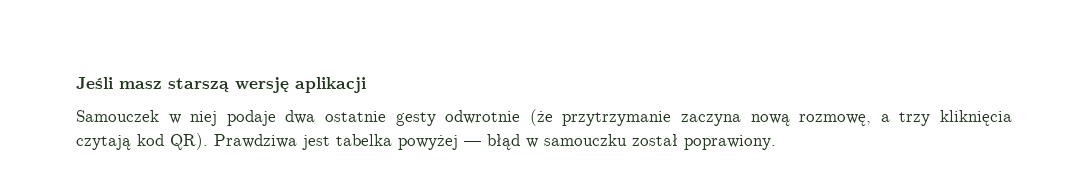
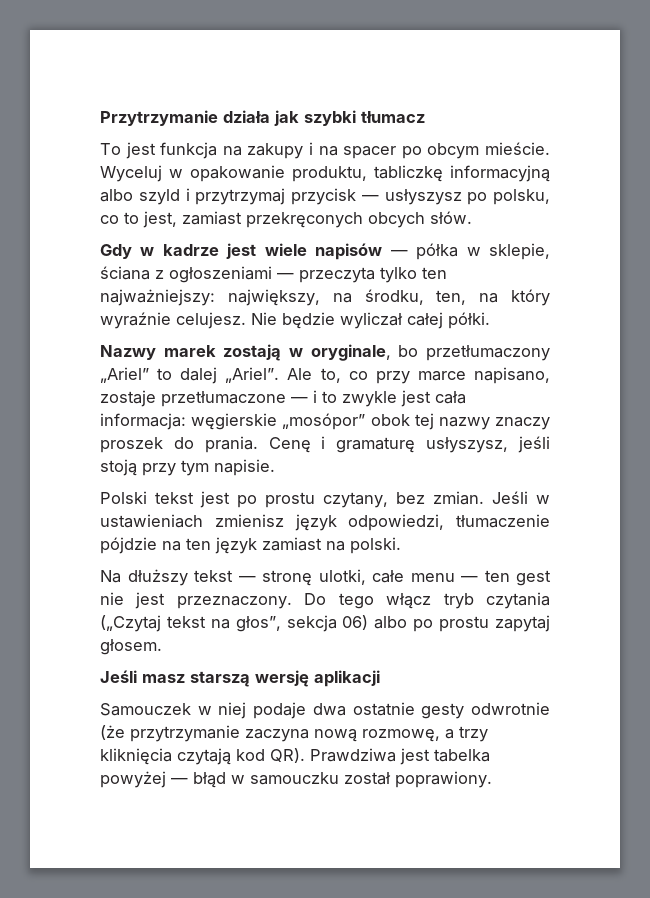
+ Przytrzymanie działa jak szybki tłumacz
+ To jest funkcja na zakupy i na spacer po obcym mieście. Wyceluj w opakowanie produktu, tabliczkę informacyjną albo szyld i przytrzymaj przycisk — usłyszysz po polsku, co to jest, zamiast przekręconych obcych słów.
+ Gdy w kadrze jest wiele napisów — półka w sklepie, ściana z ogłoszeniami — przeczyta tylko ten najważniejszy: największy, na środku, ten, na który wyraźnie celujesz. Nie będzie wyliczał całej półki.
+ Nazwy marek zostają w oryginale, bo przetłumaczony „Ariel” to dalej „Ariel”. Ale to, co przy marce napisano, zostaje przetłumaczone — i to zwykle jest cała informacja: węgierskie „mosópor” obok tej nazwy znaczy proszek do prania. Cenę i gramaturę usłyszysz, jeśli stoją przy tym napisie.
+ Polski tekst jest po prostu czytany, bez zmian. Jeśli w ustawieniach zmienisz język odpowiedzi, tłumaczenie pójdzie na ten język zamiast na polski.
+ Na dłuższy tekst — stronę ulotki, całe menu — ten gest nie jest przeznaczony. Do tego włącz tryb czytania („Czytaj tekst na głos”, sekcja 06) albo po prostu zapytaj głosem.

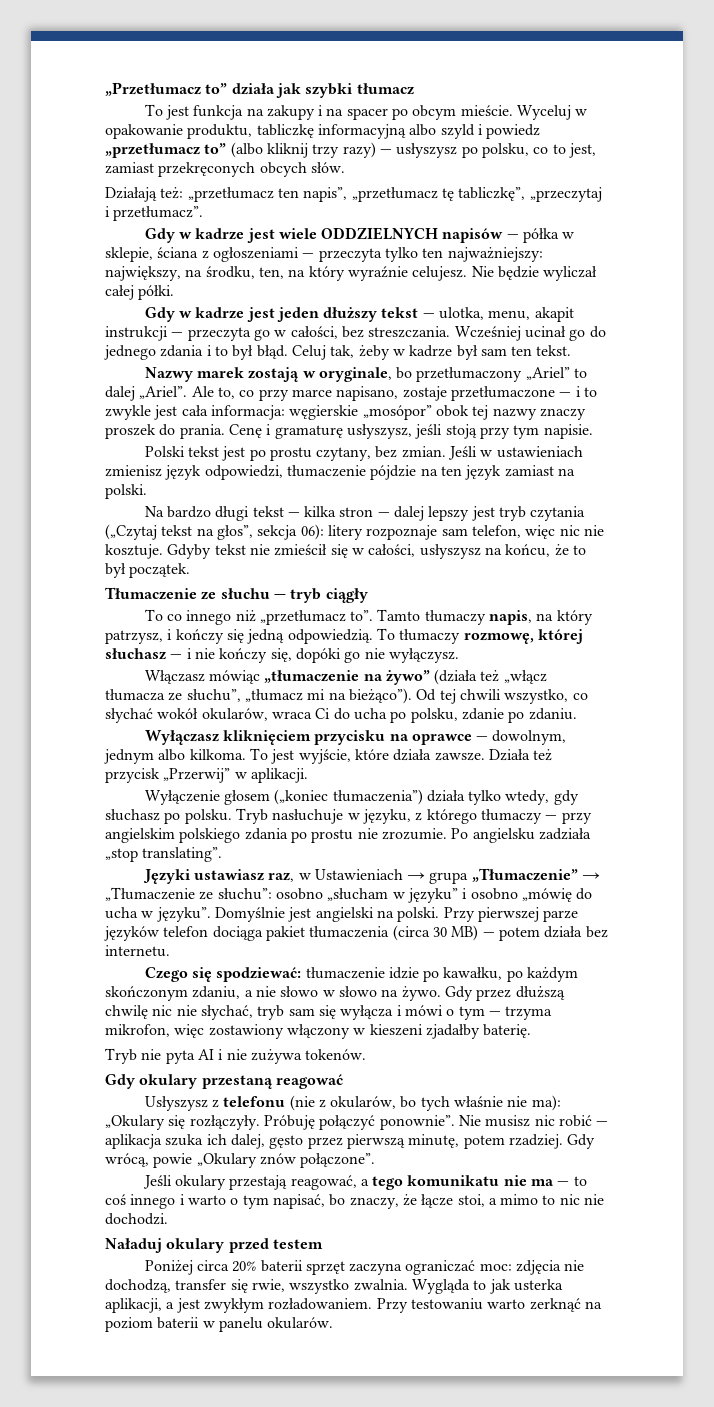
- Przytrzymanie działa jak szybki tłumacz
+ „Przetłumacz to” działa jak szybki tłumacz
- Wyceluj w opakowanie produktu, tabliczkę informacyjną albo szyld i przytrzymaj przycisk — usłyszysz po polsku, co to jest, zamiast przekręconych obcych słów.
+ Wyceluj w opakowanie produktu, tabliczkę informacyjną albo szyld i powiedz „przetłumacz to” (albo kliknij trzy razy) — usłyszysz po polsku, co to jest, zamiast przekręconych obcych słów.
+ Działają też: „przetłumacz ten napis”, „przetłumacz tę tabliczkę”, „przeczytaj i przetłumacz”.
- Gdy w kadrze jest wiele napisów — półka w sklepie, ściana z ogłoszeniami — przeczyta tylko ten najważniejszy: największy, na środku, ten, na który wyraźnie celujesz.
+ Gdy w kadrze jest wiele ODDZIELNYCH napisów — półka w sklepie, ściana z ogłoszeniami — przeczyta tylko ten najważniejszy: największy, na środku, ten, na który wyraźnie celujesz.
+ Gdy w kadrze jest jeden dłuższy tekst — ulotka, menu, akapit instrukcji — przeczyta go w całości, bez streszczania. Wcześniej ucinał go do jednego zdania i to był błąd. Celuj tak, żeby w kadrze był sam ten tekst.
- Na dłuższy tekst — stronę ulotki, całe menu — ten gest nie jest przeznaczony. Do tego włącz tryb czytania („Czytaj tekst na głos”, sekcja 06) albo po prostu zapytaj głosem.
- Jeśli masz starszą wersję aplikacji
- Samouczek w niej podaje dwa ostatnie gesty odwrotnie (że przytrzymanie zaczyna nową rozmowę, a trzy kliknięcia czytają kod QR). Prawdziwa jest tabelka powyżej — błąd w samouczku został poprawiony.
+ Na bardzo długi tekst — kilka stron — dalej lepszy jest tryb czytania („Czytaj tekst na głos”, sekcja 06): litery rozpoznaje sam telefon, więc nic nie kosztuje. Gdyby tekst nie zmieścił się w całości, usłyszysz na końcu, że to był początek.
+ Tłumaczenie ze słuchu — tryb ciągły
+ To co innego niż „przetłumacz to”. Tamto tłumaczy napis, na który patrzysz, i kończy się jedną odpowiedzią. To tłumaczy rozmowę, której słuchasz — i nie kończy się, dopóki go nie wyłączysz.
+ Włączasz mówiąc „tłumaczenie na żywo” (działa też „włącz tłumacza ze słuchu”, „tłumacz mi na bieżąco”). Od tej chwili wszystko, co słychać wokół okularów, wraca Ci do ucha po polsku, zdanie po zdaniu.
+ Wyłączasz kliknięciem przycisku na oprawce — dowolnym, jednym albo kilkoma. To jest wyjście, które działa zawsze. Działa też przycisk „Przerwij” w aplikacji.
+ Wyłączenie głosem („koniec tłumaczenia”) działa tylko wtedy, gdy słuchasz po polsku. Tryb nasłuchuje w języku, z którego tłumaczy — przy angielskim polskiego zdania po prostu nie zrozumie. Po angielsku zadziała „stop translating”.
+ Języki ustawiasz raz, w Ustawieniach → grupa „Tłumaczenie” → „Tłumaczenie ze słuchu”: osobno „słucham w języku” i osobno „mówię do ucha w języku”. Domyślnie jest angielski na polski. Przy pierwszej parze języków telefon dociąga pakiet tłumaczenia (circa 30 MB) — potem działa bez internetu.
+ Czego się spodziewać: tłumaczenie idzie po kawałku, po każdym skończonym zdaniu, a nie słowo w słowo na żywo. Gdy przez dłuższą chwilę nic nie słychać, tryb sam się wyłącza i mówi o tym — trzyma mikrofon, więc zostawiony włączony w kieszeni zjadałby baterię.
+ Tryb nie pyta AI i nie zużywa tokenów.
+ Gdy okulary przestaną reagować
+ Usłyszysz z telefonu (nie z okularów, bo tych właśnie nie ma): „Okulary się rozłączyły. Próbuję połączyć ponownie”. Nie musisz nic robić — aplikacja szuka ich dalej, gęsto przez pierwszą minutę, potem rzadziej. Gdy wrócą, powie „Okulary znów połączone”.
+ Jeśli okulary przestają reagować, a tego komunikatu nie ma — to coś innego i warto o tym napisać, bo znaczy, że łącze stoi, a mimo to nic nie dochodzi.
+ Naładuj okulary przed testem
+ Poniżej circa 20% baterii sprzęt zaczyna ograniczać moc: zdjęcia nie dochodzą, transfer się rwie, wszystko zwalnia. Wygląda to jak usterka aplikacji, a jest zwykłym rozładowaniem. Przy testowaniu warto zerknąć na poziom baterii w panelu okularów.

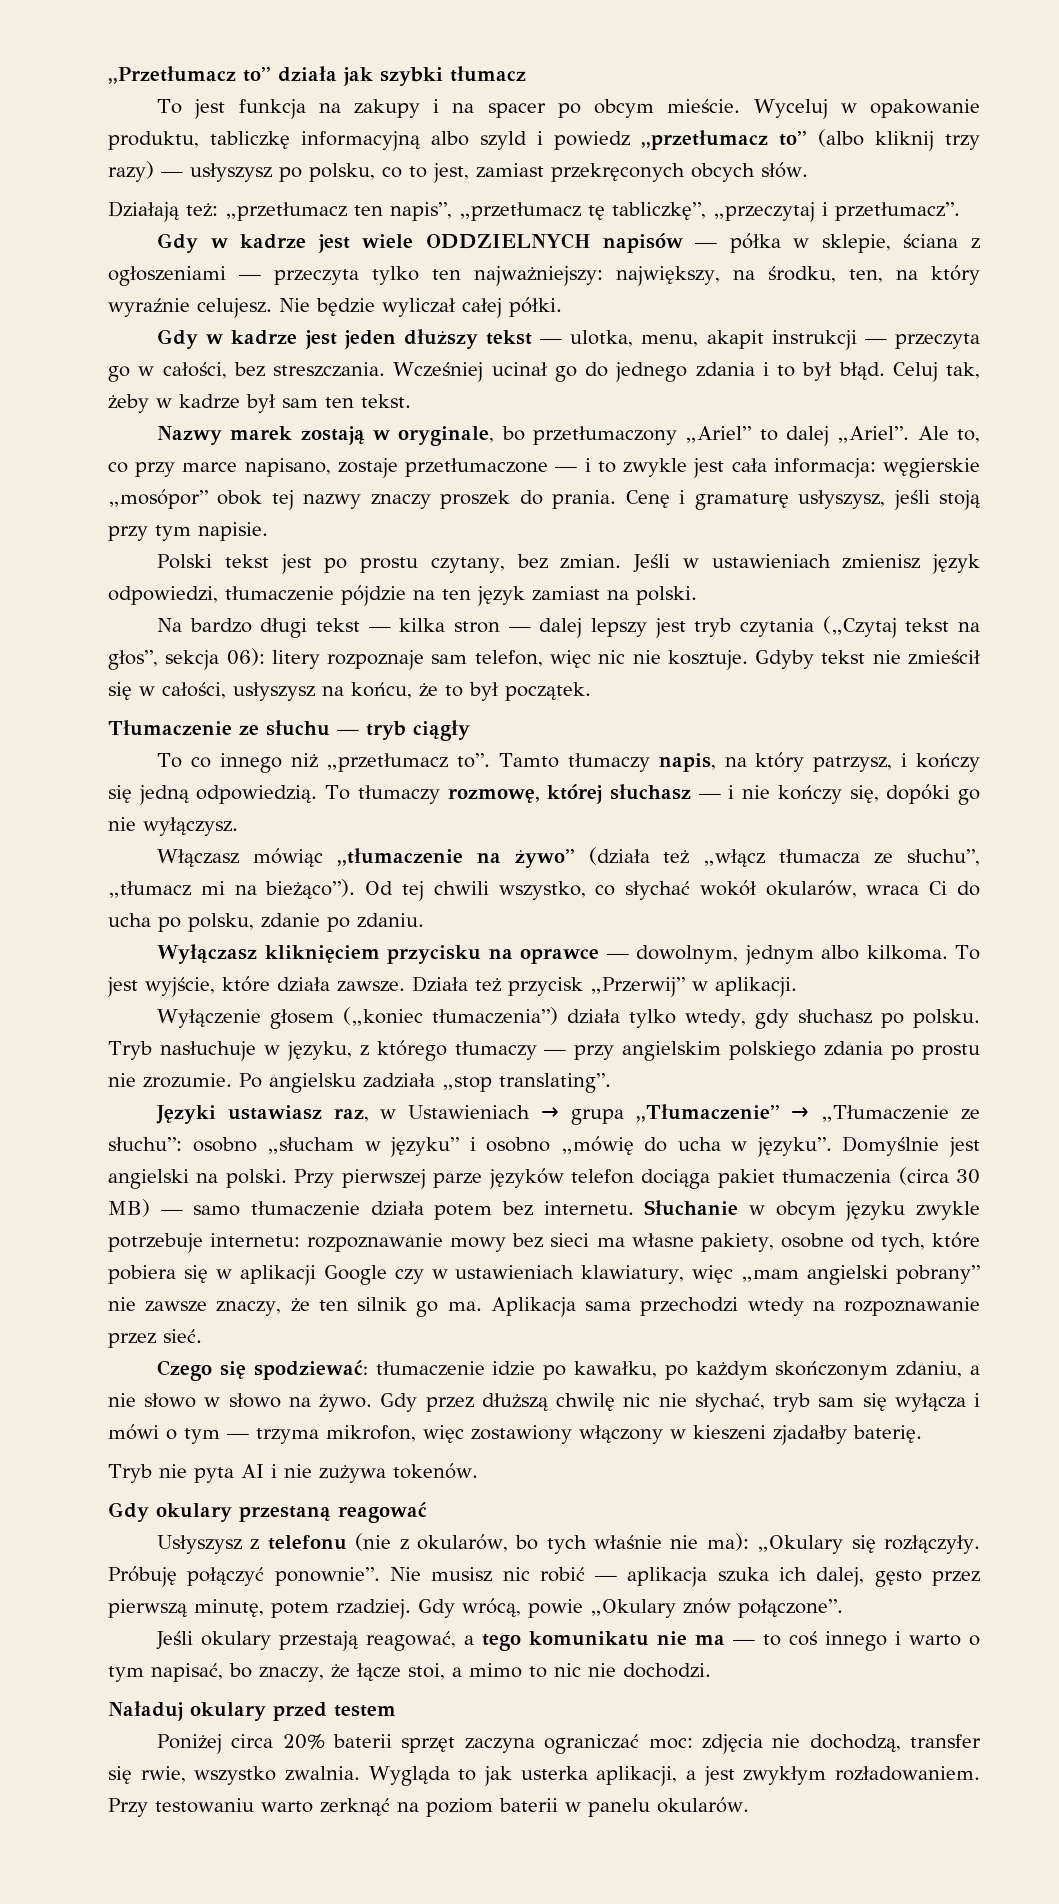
- Przy pierwszej parze języków telefon dociąga pakiet tłumaczenia (circa 30 MB) — potem działa bez internetu.
+ Przy pierwszej parze języków telefon dociąga pakiet tłumaczenia (circa 30 MB) — samo tłumaczenie działa potem bez internetu. Słuchanie w obcym języku zwykle potrzebuje internetu: rozpoznawanie mowy bez sieci ma własne pakiety, osobne od tych, które pobiera się w aplikacji Google czy w ustawieniach klawiatury, więc „mam angielski pobrany” nie zawsze znaczy, że ten silnik go ma. Aplikacja sama przechodzi wtedy na rozpoznawanie przez sieć.

